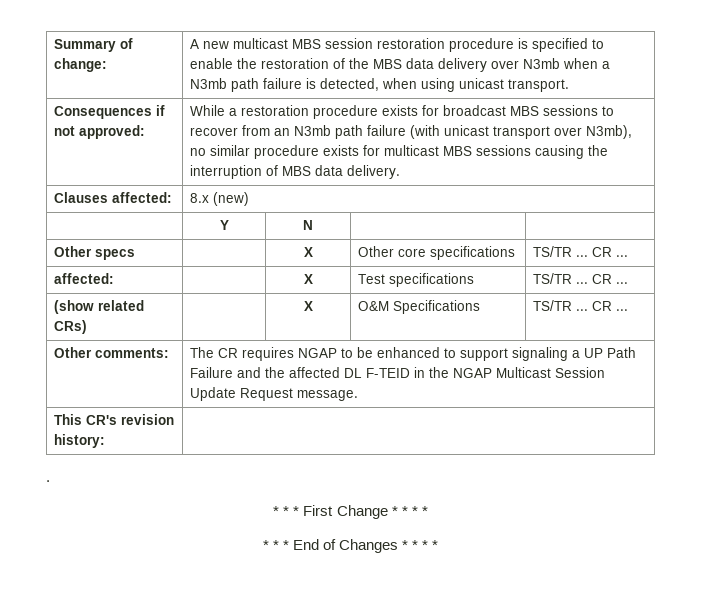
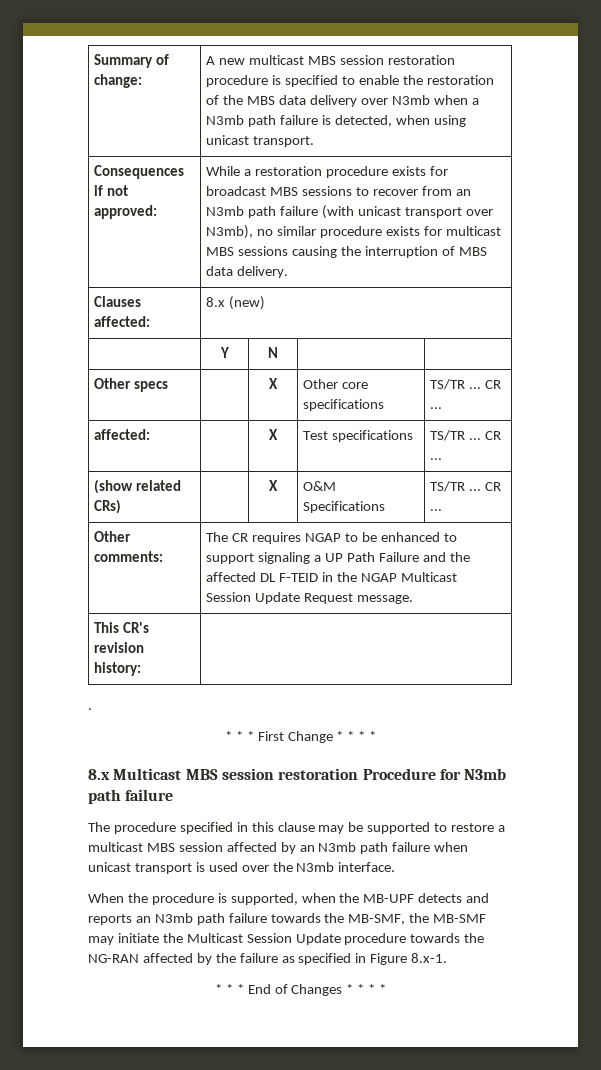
+ 8.x Multicast MBS session restoration Procedure for N3mb path failure
+ The procedure specified in this clause may be supported to restore a multicast MBS session affected by an N3mb path failure when unicast transport is used over the N3mb interface.
+ When the procedure is supported, when the MB-UPF detects and reports an N3mb path failure towards the MB-SMF, the MB-SMF may initiate the Multicast Session Update procedure towards the NG-RAN affected by the failure as specified in Figure 8.x-1.

